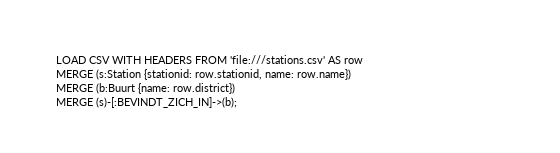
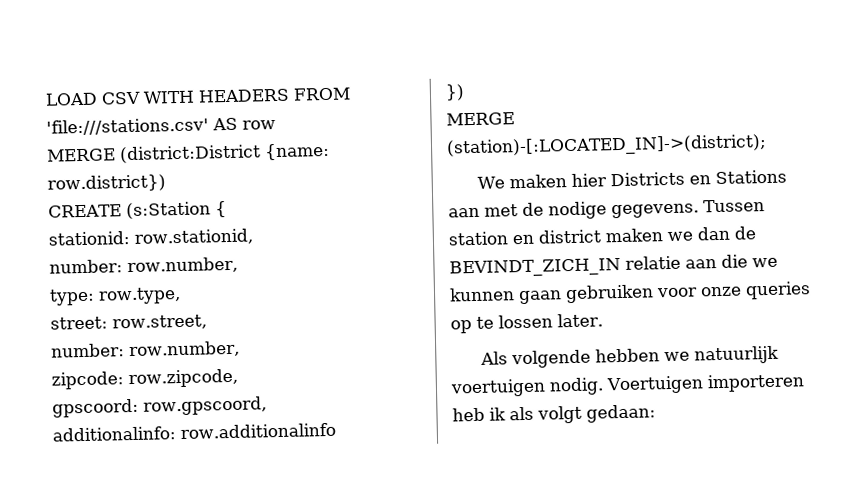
- MERGE (s:Station {stationid: row.stationid, name: row.name})
- MERGE (b:Buurt {name: row.district})
- MERGE (s)-[:BEVINDT_ZICH_IN]->(b);
+ MERGE (district:District {name: row.district})
+ CREATE (s:Station {
+ stationid: row.stationid,
+ number: row.number,
+ type: row.type,
+ street: row.street,
+ number: row.number,
+ zipcode: row.zipcode,
+ gpscoord: row.gpscoord,
+ additionalinfo: row.additionalinfo
+ })
+ MERGE (station)-[:LOCATED_IN]->(district);
+ We maken hier Districts en Stations aan met de nodige gegevens. Tussen station en district maken we dan de BEVINDT_ZICH_IN relatie aan die we kunnen gaan gebruiken voor onze queries op te lossen later.
+ Als volgende hebben we natuurlijk voertuigen nodig. Voertuigen importeren heb ik als volgt gedaan:

